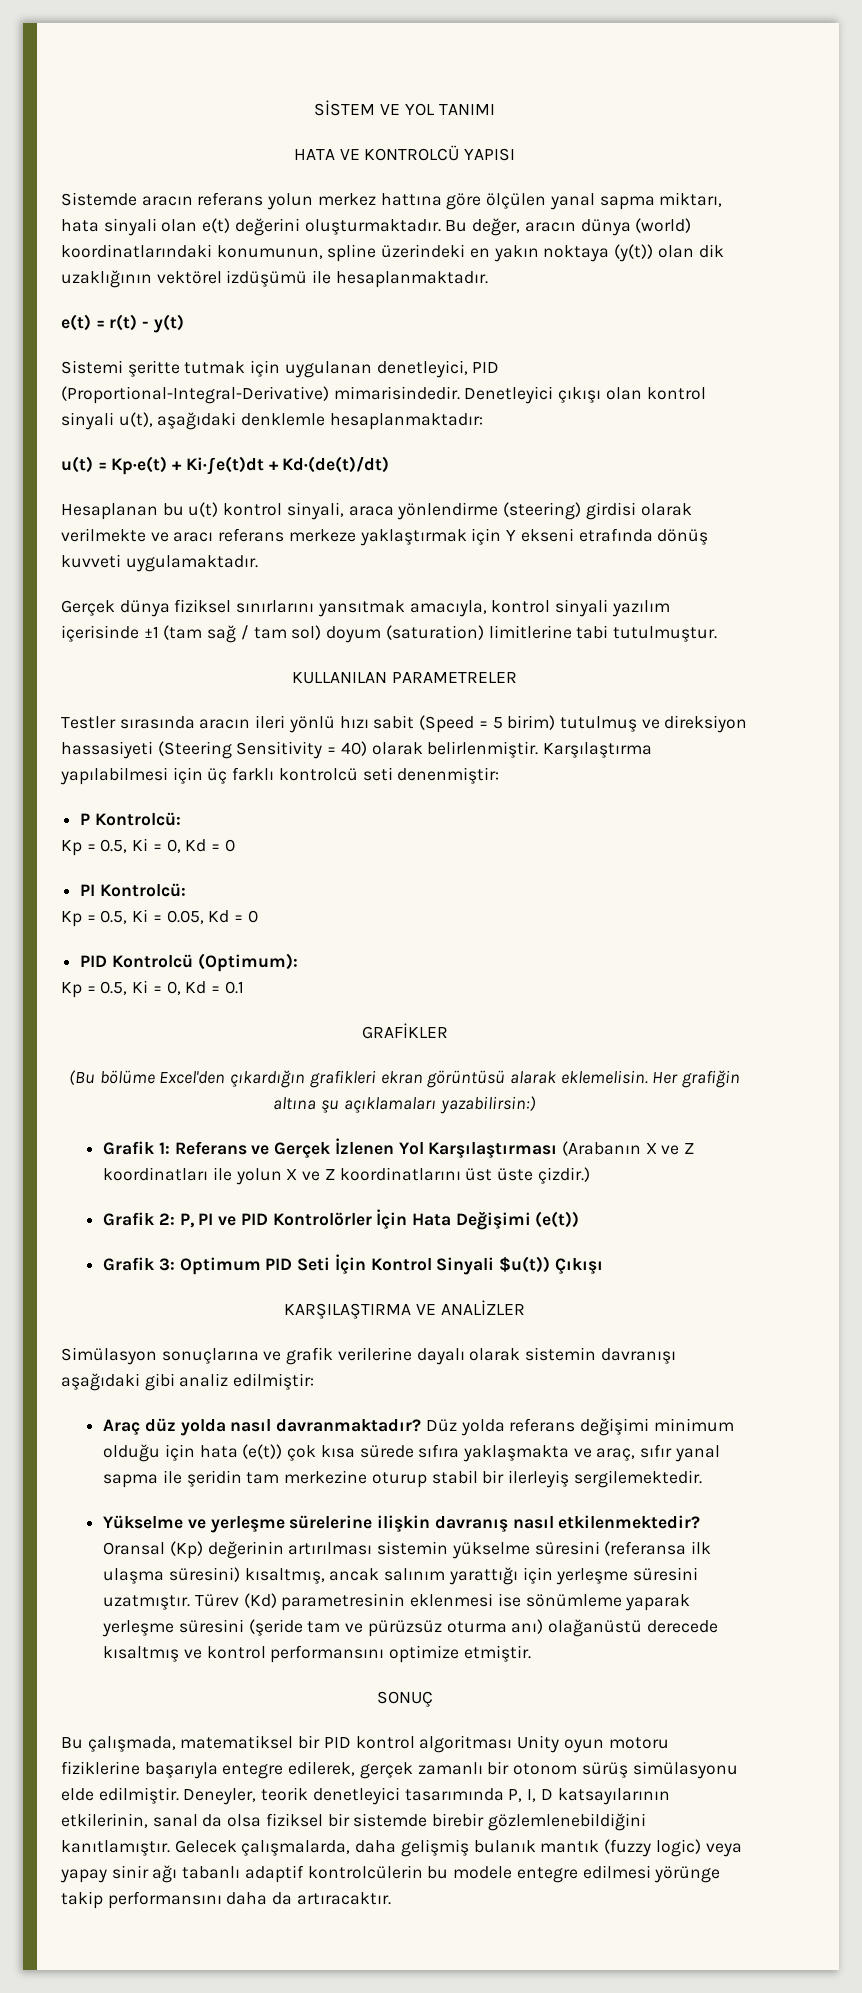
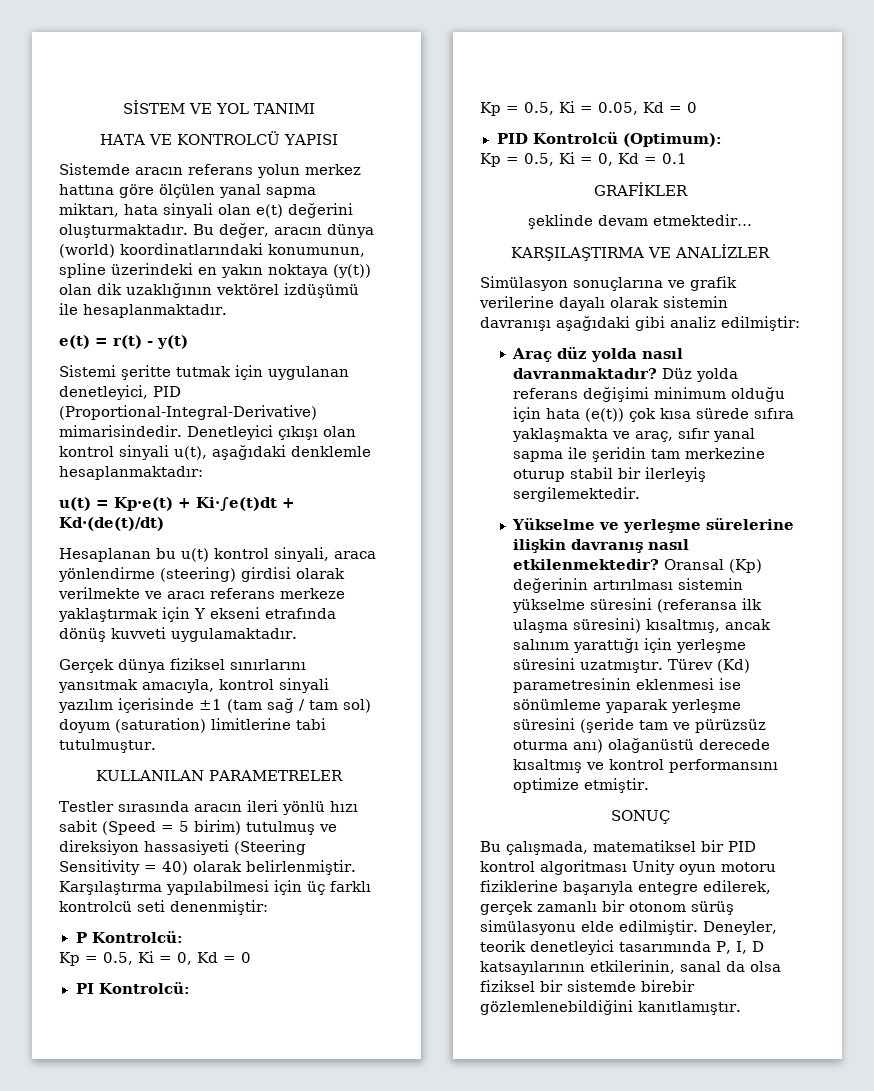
- (Bu bölüme Excel'den çıkardığın grafikleri ekran görüntüsü alarak eklemelisin. Her grafiğin altına şu açıklamaları yazabilirsin:)
- Grafik 1: Referans ve Gerçek İzlenen Yol Karşılaştırması (Arabanın X ve Z koordinatları ile yolun X ve Z koordinatlarını üst üste çizdir.)
- Grafik 2: P, PI ve PID Kontrolörler İçin Hata Değişimi (e(t))
- Grafik 3: Optimum PID Seti İçin Kontrol Sinyali $u(t)) Çıkışı
+ şeklinde devam etmektedir…
- Gelecek çalışmalarda, daha gelişmiş bulanık mantık (fuzzy logic) veya yapay sinir ağı tabanlı adaptif kontrolcülerin bu modele entegre edilmesi yörünge takip performansını daha da artıracaktır.

